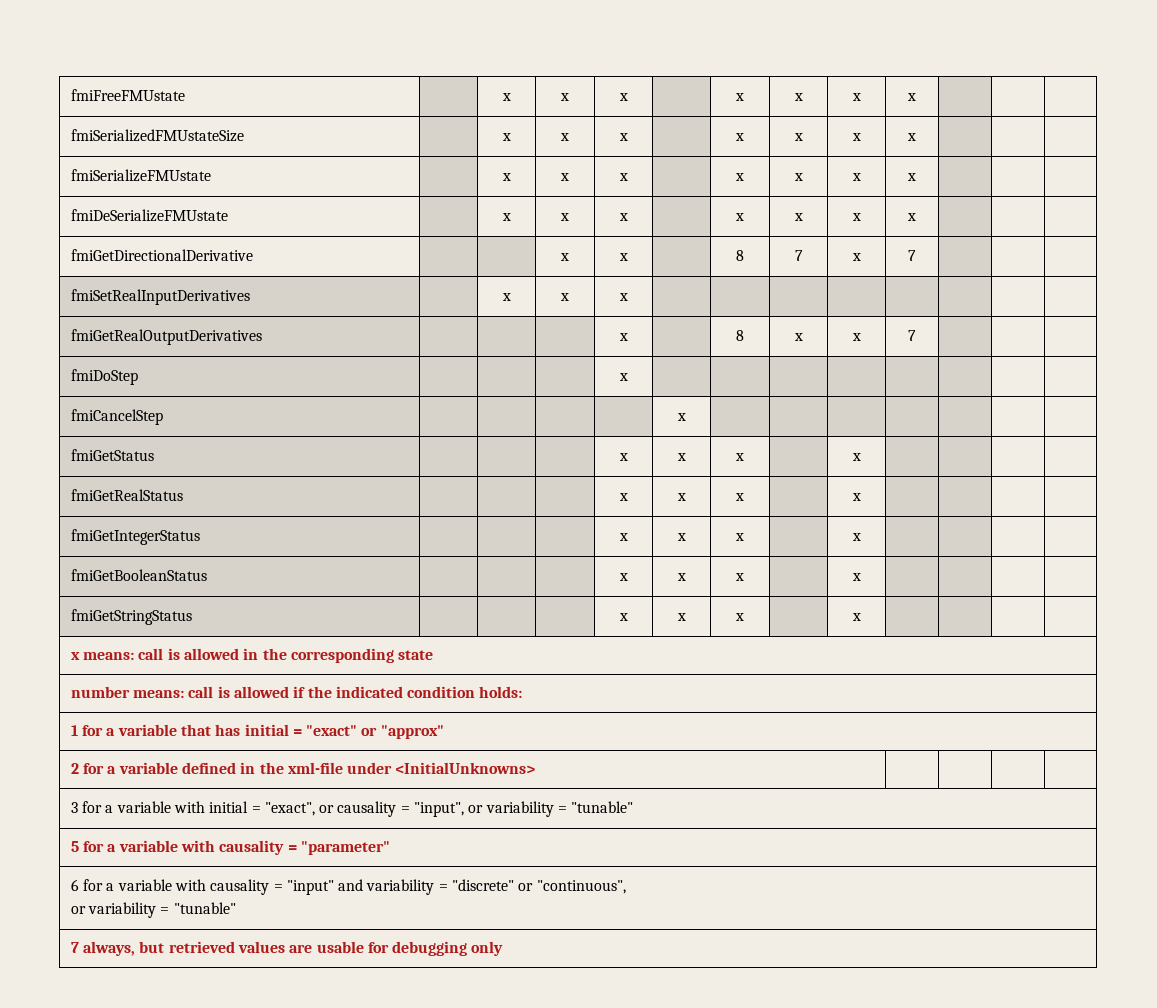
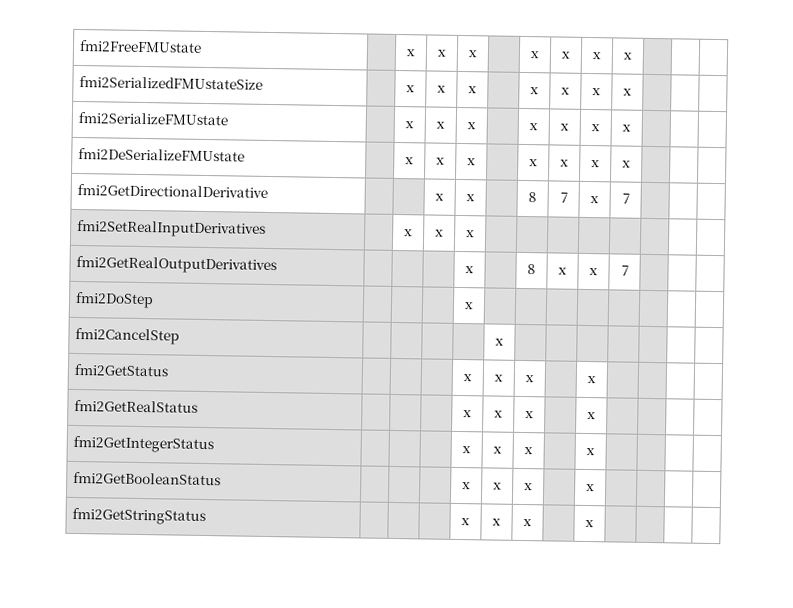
- fmiFreeFMUstate | | x | x | x | | x | x | x | x | | |
- fmiSerializedFMUstateSize | | x | x | x | | x | x | x | x | | |
- fmiSerializeFMUstate | | x | x | x | | x | x | x | x | | |
- fmiDeSerializeFMUstate | | x | x | x | | x | x | x | x | | |
- fmiGetDirectionalDerivative | | | x | x | | 8 | 7 | x | 7 | | |
+ fmi2FreeFMUstate | | x | x | x | | x | x | x | x | | |
+ fmi2SerializedFMUstateSize | | x | x | x | | x | x | x | x | | |
+ fmi2SerializeFMUstate | | x | x | x | | x | x | x | x | | |
+ fmi2DeSerializeFMUstate | | x | x | x | | x | x | x | x | | |
+ fmi2GetDirectionalDerivative | | | x | x | | 8 | 7 | x | 7 | | |
- fmiSetRealInputDerivatives | | x | x | x | | | | | | | |
+ fmi2SetRealInputDerivatives | | x | x | x | | | | | | | |
- fmiGetRealOutputDerivatives | | | | x | | 8 | x | x | 7 | | |
+ fmi2GetRealOutputDerivatives | | | | x | | 8 | x | x | 7 | | |
- fmiDoStep | | | | x | | | | | | | |
- fmiCancelStep | | | | | x | | | | | | |
+ fmi2DoStep | | | | x | | | | | | | |
+ fmi2CancelStep | | | | | x | | | | | | |
- fmiGetStatus | | | | x | x | x | | x | | | |
- fmiGetRealStatus | | | | x | x | x | | x | | | |
- fmiGetIntegerStatus | | | | x | x | x | | x | | | |
- fmiGetBooleanStatus | | | | x | x | x | | x | | | |
- fmiGetStringStatus | | | | x | x | x | | x | | | |
- x means: call is allowed in the corresponding state
- number means: call is allowed if the indicated condition holds:
- 1 for a variable that has initial = "exact" or "approx"
- 2 for a variable defined in the xml-file under <InitialUnknowns> | | | |
- 3 for a variable with initial = "exact", or causality = "input", or variability = "tunable"
- 5 for a variable with causality = "parameter"
- 6 for a variable with causality = "input" and variability = "discrete" or "continuous",
- or variability = "tunable"
- 7 always, but retrieved values are usable for debugging only
+ fmi2GetStatus | | | | x | x | x | | x | | | |
+ fmi2GetRealStatus | | | | x | x | x | | x | | | |
+ fmi2GetIntegerStatus | | | | x | x | x | | x | | | |
+ fmi2GetBooleanStatus | | | | x | x | x | | x | | | |
+ fmi2GetStringStatus | | | | x | x | x | | x | | | |

